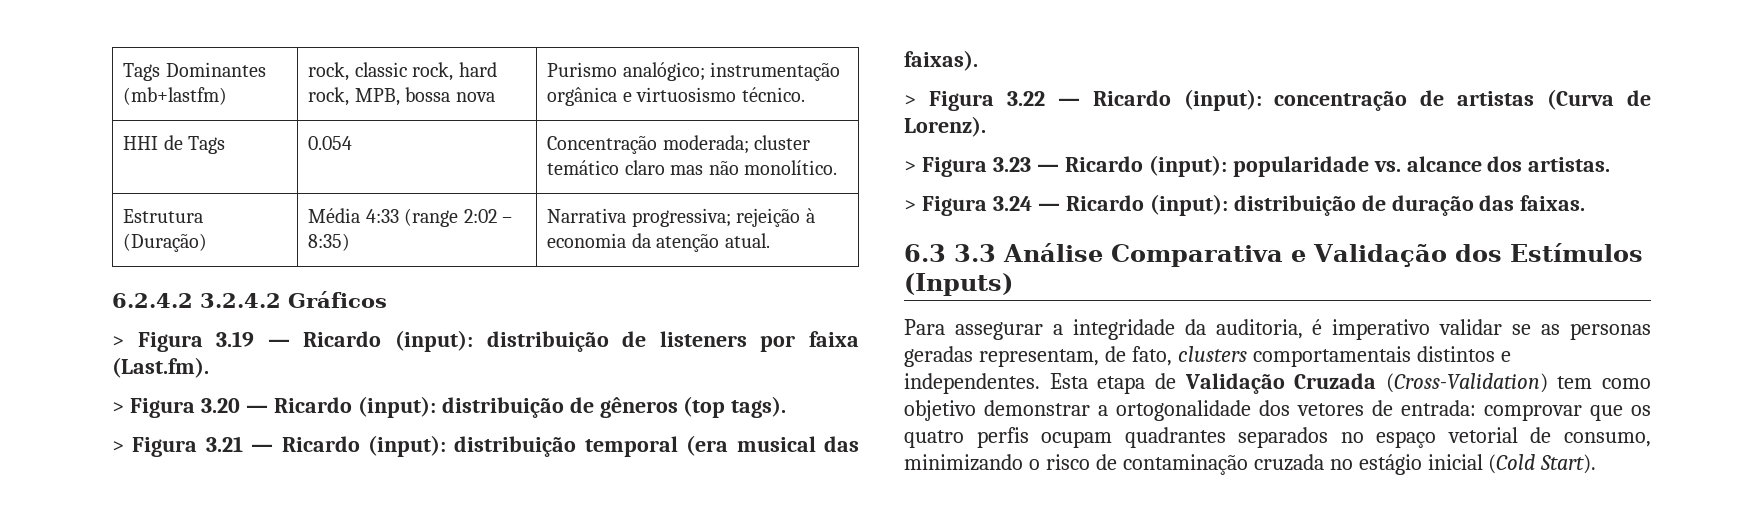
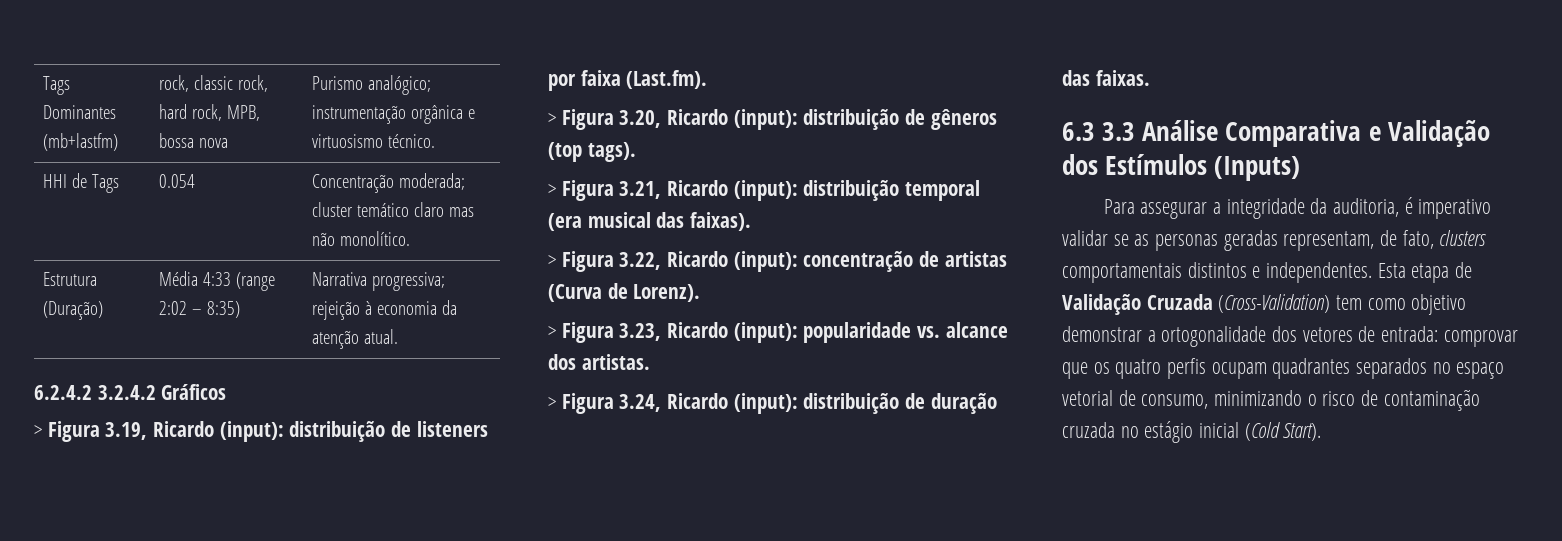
- > Figura 3.19 — Ricardo (input): distribuição de listeners por faixa (Last.fm).
+ > Figura 3.19, Ricardo (input): distribuição de listeners por faixa (Last.fm).
- > Figura 3.20 — Ricardo (input): distribuição de gêneros (top tags).
+ > Figura 3.20, Ricardo (input): distribuição de gêneros (top tags).
- > Figura 3.21 — Ricardo (input): distribuição temporal (era musical das faixas).
+ > Figura 3.21, Ricardo (input): distribuição temporal (era musical das faixas).
- > Figura 3.22 — Ricardo (input): concentração de artistas (Curva de Lorenz).
+ > Figura 3.22, Ricardo (input): concentração de artistas (Curva de Lorenz).
- > Figura 3.23 — Ricardo (input): popularidade vs. alcance dos artistas.
+ > Figura 3.23, Ricardo (input): popularidade vs. alcance dos artistas.
- > Figura 3.24 — Ricardo (input): distribuição de duração das faixas.
+ > Figura 3.24, Ricardo (input): distribuição de duração das faixas.

